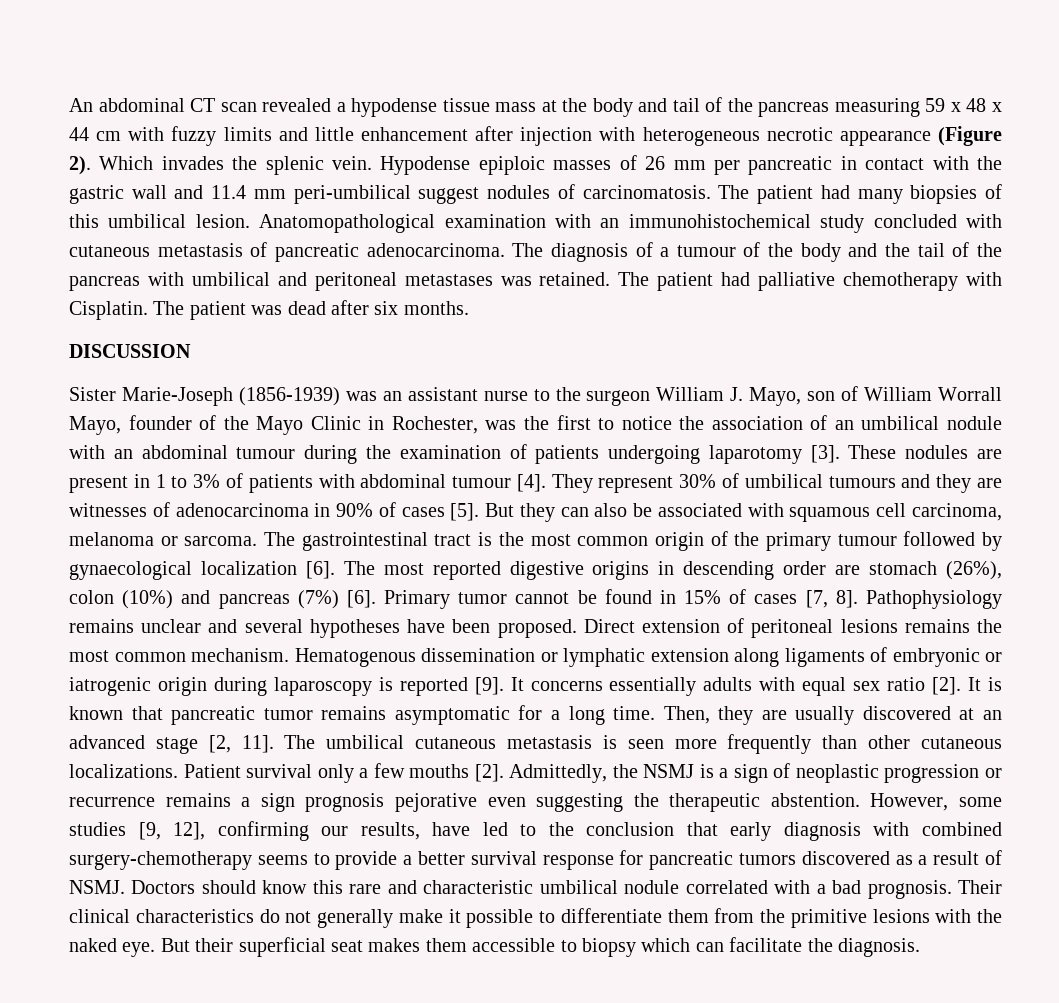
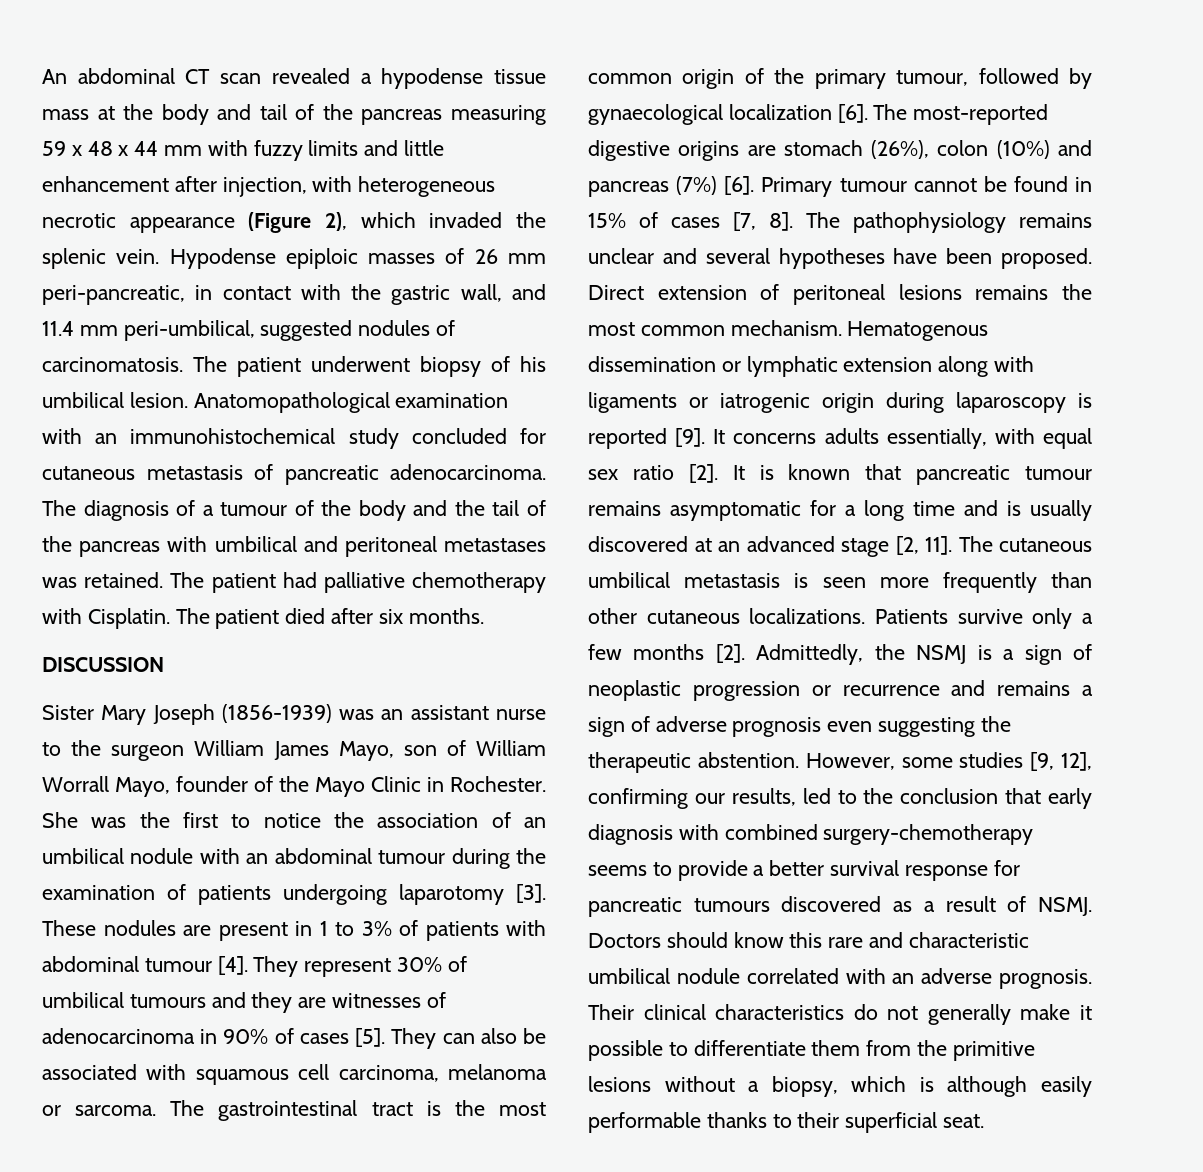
- An abdominal CT scan revealed a hypodense tissue mass at the body and tail of the pancreas measuring 59 x 48 x 44 cm with fuzzy limits and little enhancement after injection with heterogeneous necrotic appearance (Figure 2). Which invades the splenic vein.
+ An abdominal CT scan revealed a hypodense tissue mass at the body and tail of the pancreas measuring 59 x 48 x 44 mm with fuzzy limits and little enhancement after injection, with heterogeneous necrotic appearance (Figure 2), which invaded the splenic vein.
- Hypodense epiploic masses of 26 mm per pancreatic in contact with the gastric wall and 11.4 mm peri-umbilical suggest nodules of carcinomatosis.
+ Hypodense epiploic masses of 26 mm peri-pancreatic, in contact with the gastric wall, and 11.4 mm peri-umbilical, suggested nodules of carcinomatosis.
- The patient had many biopsies of this umbilical lesion.
+ The patient underwent biopsy of his umbilical lesion.
- Anatomopathological examination with an immunohistochemical study concluded with cutaneous metastasis of pancreatic adenocarcinoma.
+ Anatomopathological examination with an immunohistochemical study concluded for cutaneous metastasis of pancreatic adenocarcinoma.
- The patient was dead after six months.
+ The patient died after six months.
- Sister Marie-Joseph (1856-1939) was an assistant nurse to the surgeon William J. Mayo, son of William Worrall Mayo, founder of the Mayo Clinic in Rochester, was the first to notice the association of an umbilical nodule with an abdominal tumour during the examination of patients undergoing laparotomy [3].
+ Sister Mary Joseph (1856-1939) was an assistant nurse to the surgeon William James Mayo, son of William Worrall Mayo, founder of the Mayo Clinic in Rochester. She was the first to notice the association of an umbilical nodule with an abdominal tumour during the examination of patients undergoing laparotomy [3].
- But they can also be associated with squamous cell carcinoma, melanoma or sarcoma.
+ They can also be associated with squamous cell carcinoma, melanoma or sarcoma.
- The gastrointestinal tract is the most common origin of the primary tumour followed by gynaecological localization [6].
+ The gastrointestinal tract is the most common origin of the primary tumour, followed by gynaecological localization [6].
- The most reported digestive origins in descending order are stomach (26%), colon (10%) and pancreas (7%) [6].
+ The most-reported digestive origins are stomach (26%), colon (10%) and pancreas (7%) [6].
- Primary tumor cannot be found in 15% of cases [7, 8].
+ Primary tumour cannot be found in 15% of cases [7, 8].
- Pathophysiology remains unclear and several hypotheses have been proposed.
+ The pathophysiology remains unclear and several hypotheses have been proposed.
- Hematogenous dissemination or lymphatic extension along ligaments of embryonic or iatrogenic origin during laparoscopy is reported [9].
+ Hematogenous dissemination or lymphatic extension along with ligaments or iatrogenic origin during laparoscopy is reported [9].
- It concerns essentially adults with equal sex ratio [2].
+ It concerns adults essentially, with equal sex ratio [2].
- It is known that pancreatic tumor remains asymptomatic for a long time. Then, they are usually discovered at an advanced stage [2, 11].
+ It is known that pancreatic tumour remains asymptomatic for a long time and is usually discovered at an advanced stage [2, 11].
- The umbilical cutaneous metastasis is seen more frequently than other cutaneous localizations.
+ The cutaneous umbilical metastasis is seen more frequently than other cutaneous localizations.
- Patient survival only a few mouths [2].
+ Patients survive only a few months [2].
- Admittedly, the NSMJ is a sign of neoplastic progression or recurrence remains a sign prognosis pejorative even suggesting the therapeutic abstention.
+ Admittedly, the NSMJ is a sign of neoplastic progression or recurrence and remains a sign of adverse prognosis even suggesting the therapeutic abstention.
- However, some studies [9, 12], confirming our results, have led to the conclusion that early diagnosis with combined surgery-chemotherapy seems to provide a better survival response for pancreatic tumors discovered as a result of NSMJ.
+ However, some studies [9, 12], confirming our results, led to the conclusion that early diagnosis with combined surgery-chemotherapy seems to provide a better survival response for pancreatic tumours discovered as a result of NSMJ.
- Doctors should know this rare and characteristic umbilical nodule correlated with a bad prognosis.
+ Doctors should know this rare and characteristic umbilical nodule correlated with an adverse prognosis.
- Their clinical characteristics do not generally make it possible to differentiate them from the primitive lesions with the naked eye. But their superficial seat makes them accessible to biopsy which can facilitate the diagnosis.
+ Their clinical characteristics do not generally make it possible to differentiate them from the primitive lesions without a biopsy, which is although easily performable thanks to their superficial seat.

